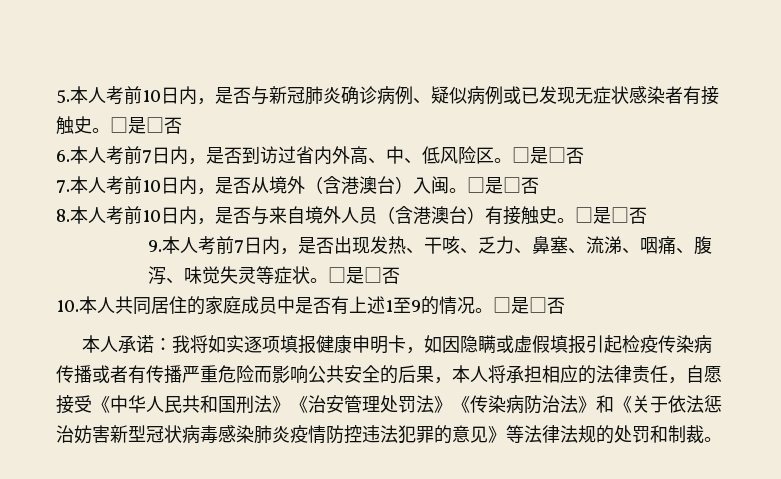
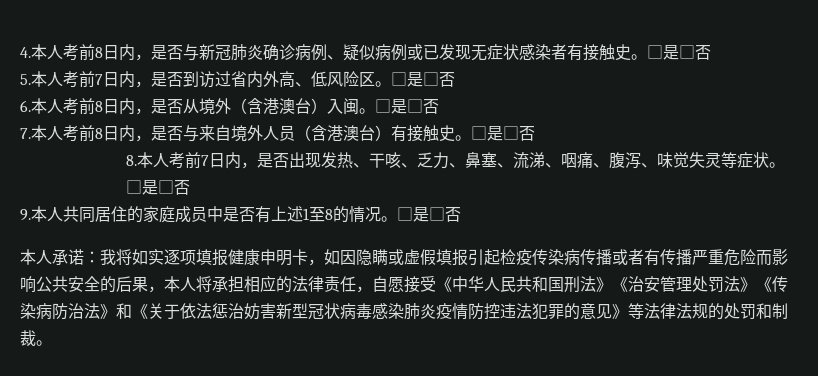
- 5.本人考前10日内，是否与新冠肺炎确诊病例、疑似病例或已发现无症状感染者有接触史。
+ 4.本人考前8日内，是否与新冠肺炎确诊病例、疑似病例或已发现无症状感染者有接触史。
- 6.本人考前7日内，是否到访过省内外高、中、低风险区。
+ 5.本人考前7日内，是否到访过省内外高、低风险区。
- 7.本人考前10日内，是否从境外（含港澳台）入闽。
+ 6.本人考前8日内，是否从境外（含港澳台）入闽。
- 8.本人考前10日内，是否与来自境外人员（含港澳台）有接触史。
+ 7.本人考前8日内，是否与来自境外人员（含港澳台）有接触史。
- 9.本人考前7日内，是否出现发热、干咳、乏力、鼻塞、流涕、咽痛、腹泻、味觉失灵等症状。
+ 8.本人考前7日内，是否出现发热、干咳、乏力、鼻塞、流涕、咽痛、腹泻、味觉失灵等症状。
- 10.本人共同居住的家庭成员中是否有上述1至9的情况。
+ 9.本人共同居住的家庭成员中是否有上述1至8的情况。

